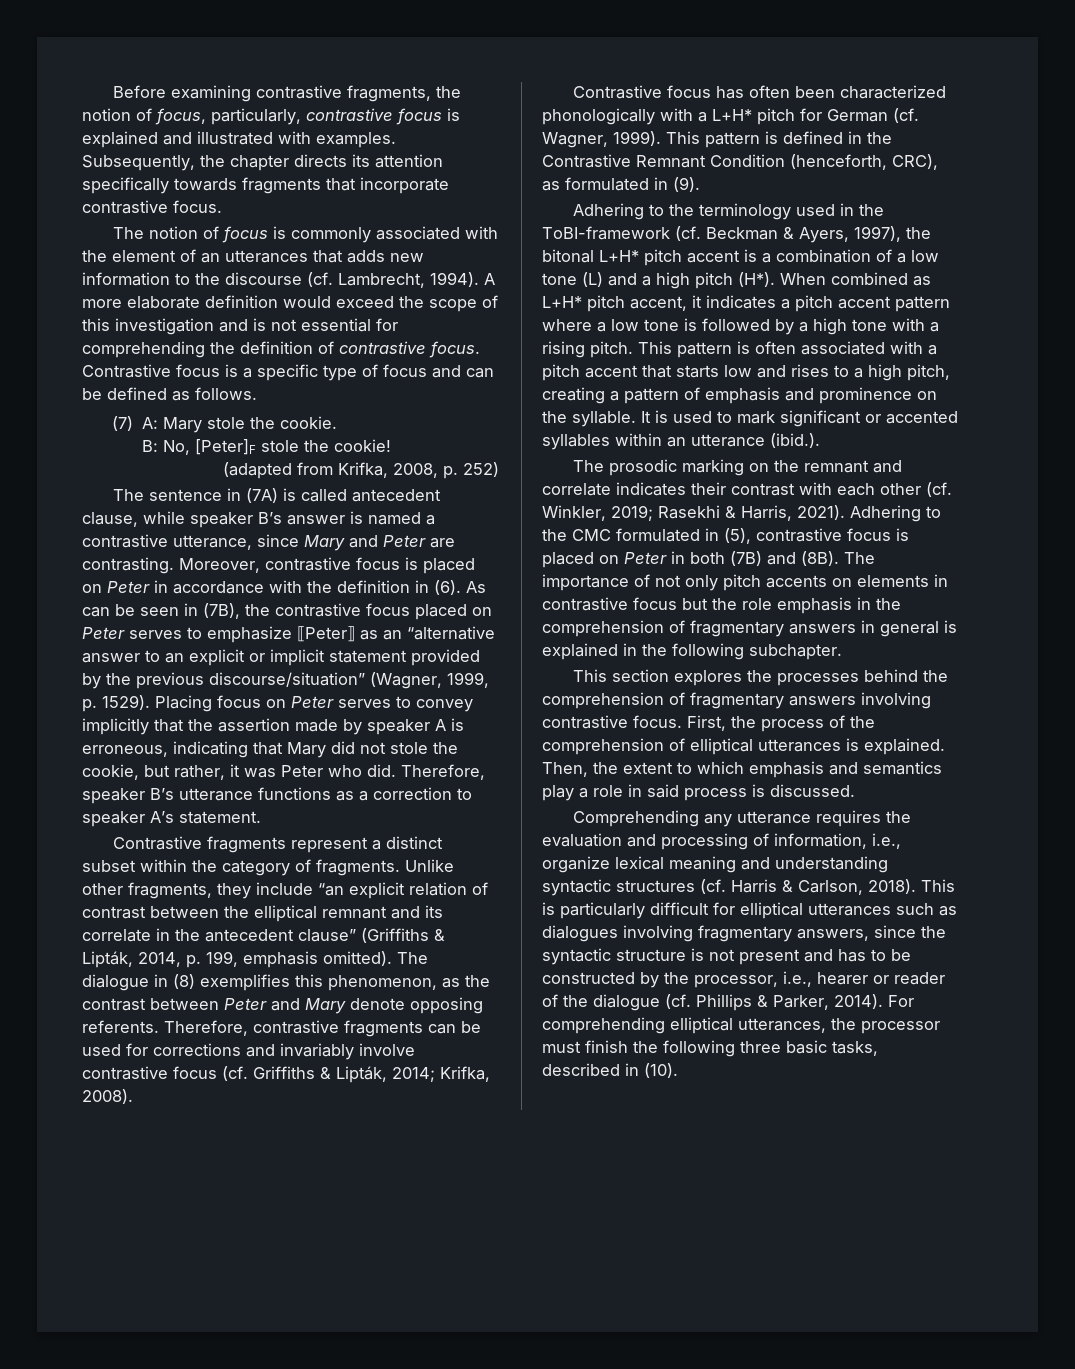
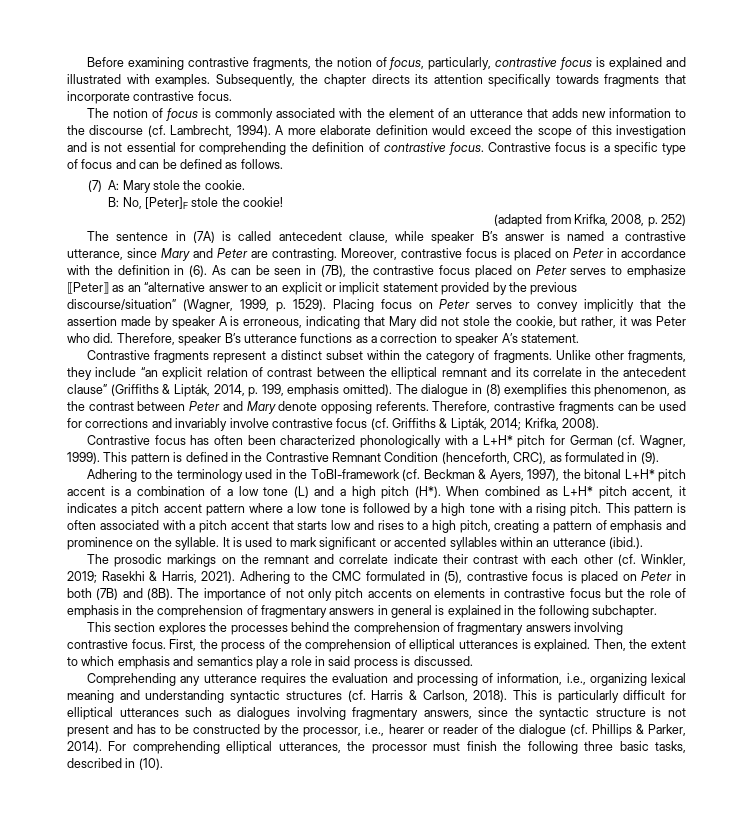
- The notion of focus is commonly associated with the element of an utterances that adds new information to the discourse (cf. Lambrecht, 1994).
+ The notion of focus is commonly associated with the element of an utterance that adds new information to the discourse (cf. Lambrecht, 1994).
- The prosodic marking on the remnant and correlate indicates their contrast with each other (cf. Winkler, 2019; Rasekhi & Harris, 2021).
+ The prosodic markings on the remnant and correlate indicate their contrast with each other (cf. Winkler, 2019; Rasekhi & Harris, 2021).
- The importance of not only pitch accents on elements in contrastive focus but the role emphasis in the comprehension of fragmentary answers in general is explained in the following subchapter.
+ The importance of not only pitch accents on elements in contrastive focus but the role of emphasis in the comprehension of fragmentary answers in general is explained in the following subchapter.
- Comprehending any utterance requires the evaluation and processing of information, i.e., organize lexical meaning and understanding syntactic structures (cf. Harris & Carlson, 2018).
+ Comprehending any utterance requires the evaluation and processing of information, i.e., organizing lexical meaning and understanding syntactic structures (cf. Harris & Carlson, 2018).

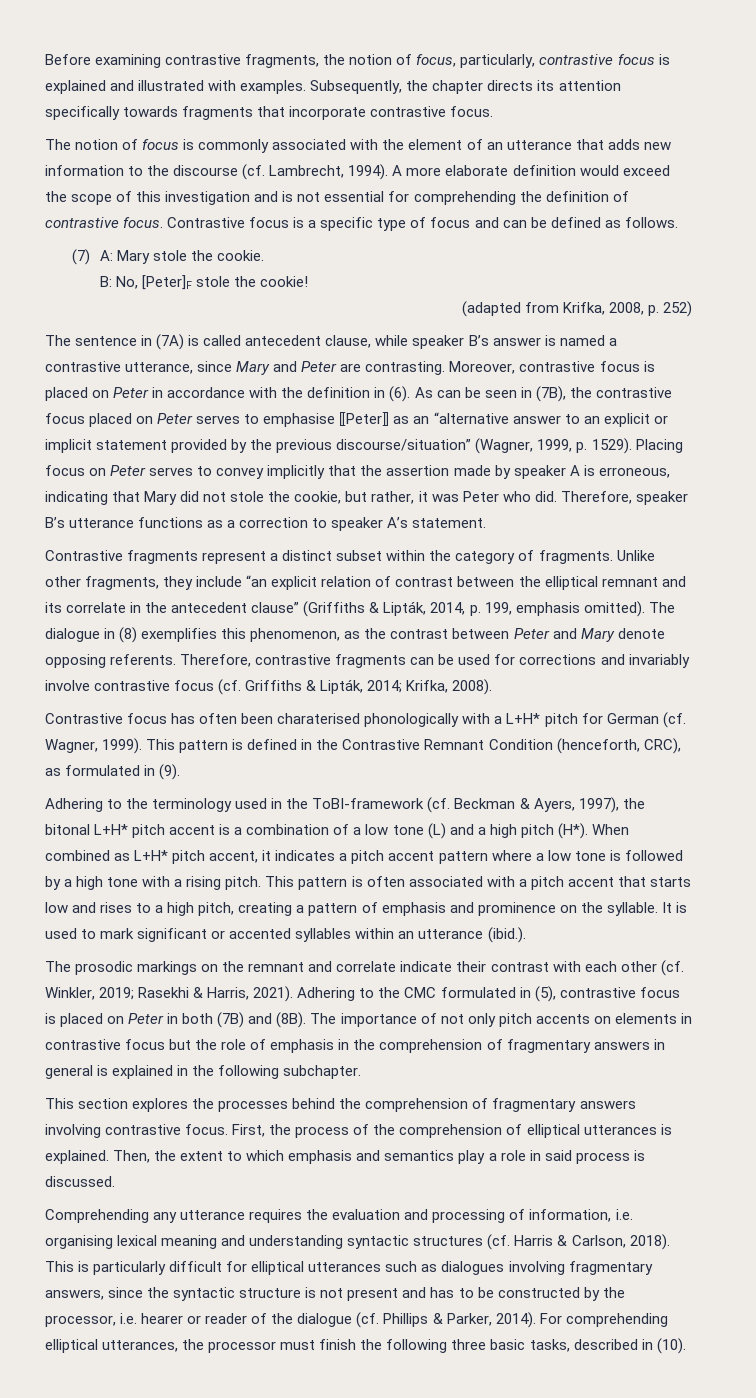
- As can be seen in (7B), the contrastive focus placed on Peter serves to emphasize ⟦Peter⟧ as an “alternative answer to an explicit or implicit statement provided by the previous discourse/situation” (Wagner, 1999, p. 1529).
+ As can be seen in (7B), the contrastive focus placed on Peter serves to emphasise ⟦Peter⟧ as an “alternative answer to an explicit or implicit statement provided by the previous discourse/situation” (Wagner, 1999, p. 1529).
- Contrastive focus has often been characterized phonologically with a L+H* pitch for German (cf. Wagner, 1999).
+ Contrastive focus has often been charaterised phonologically with a L+H* pitch for German (cf. Wagner, 1999).
- Comprehending any utterance requires the evaluation and processing of information, i.e., organizing lexical meaning and understanding syntactic structures (cf. Harris & Carlson, 2018).
+ Comprehending any utterance requires the evaluation and processing of information, i.e. organising lexical meaning and understanding syntactic structures (cf. Harris & Carlson, 2018).
- This is particularly difficult for elliptical utterances such as dialogues involving fragmentary answers, since the syntactic structure is not present and has to be constructed by the processor, i.e., hearer or reader of the dialogue (cf. Phillips & Parker, 2014).
+ This is particularly difficult for elliptical utterances such as dialogues involving fragmentary answers, since the syntactic structure is not present and has to be constructed by the processor, i.e. hearer or reader of the dialogue (cf. Phillips & Parker, 2014).

